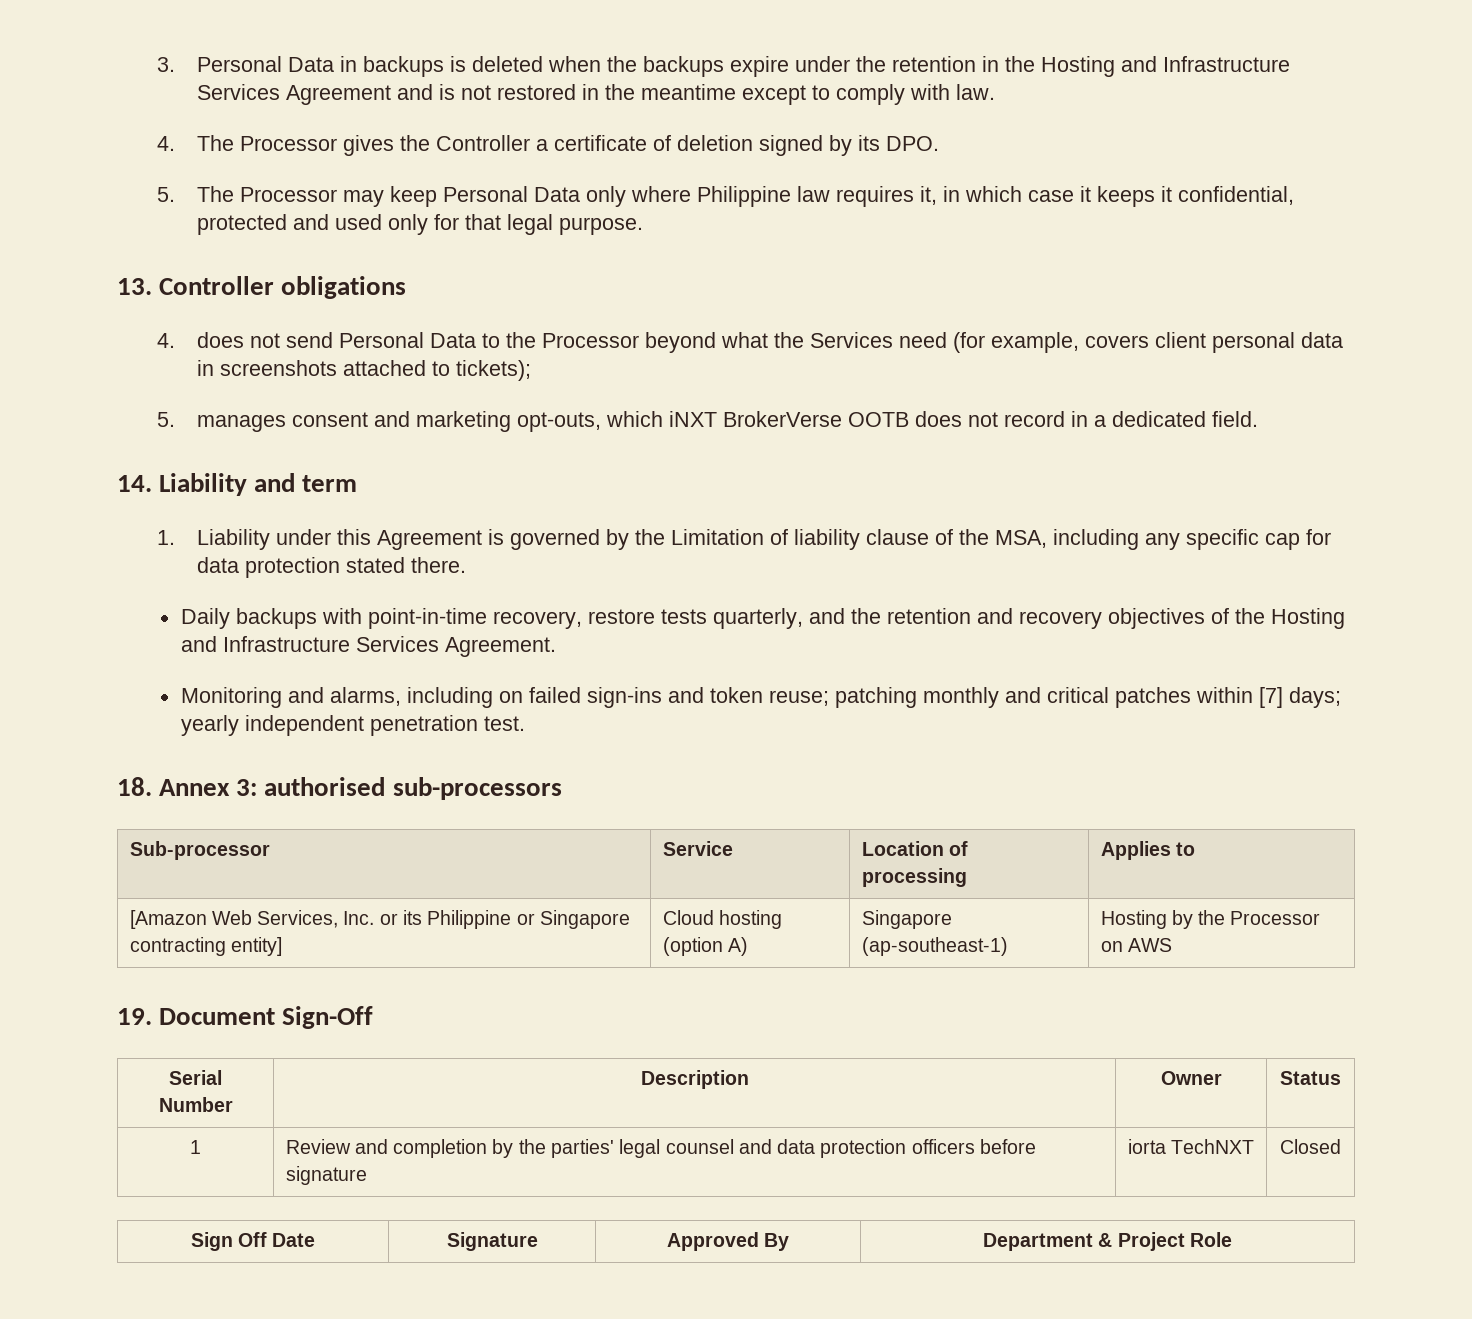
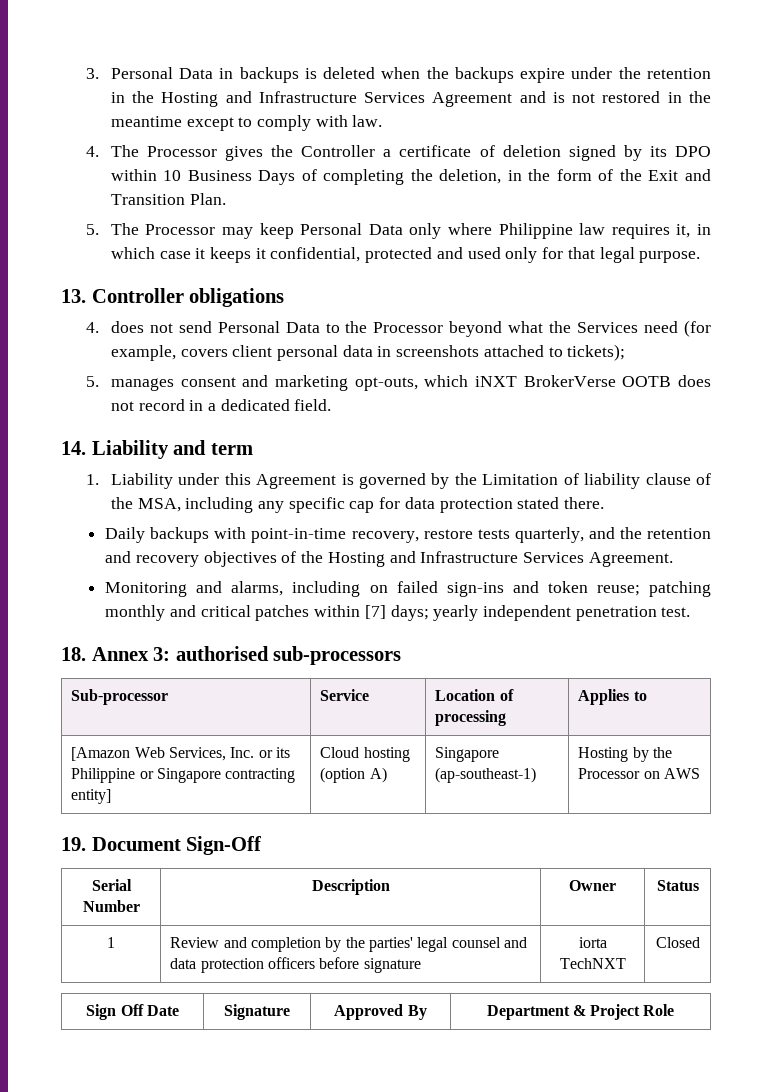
- 4. The Processor gives the Controller a certificate of deletion signed by its DPO.
+ 4. The Processor gives the Controller a certificate of deletion signed by its DPO within 10 Business Days of completing the deletion, in the form of the Exit and Transition Plan.

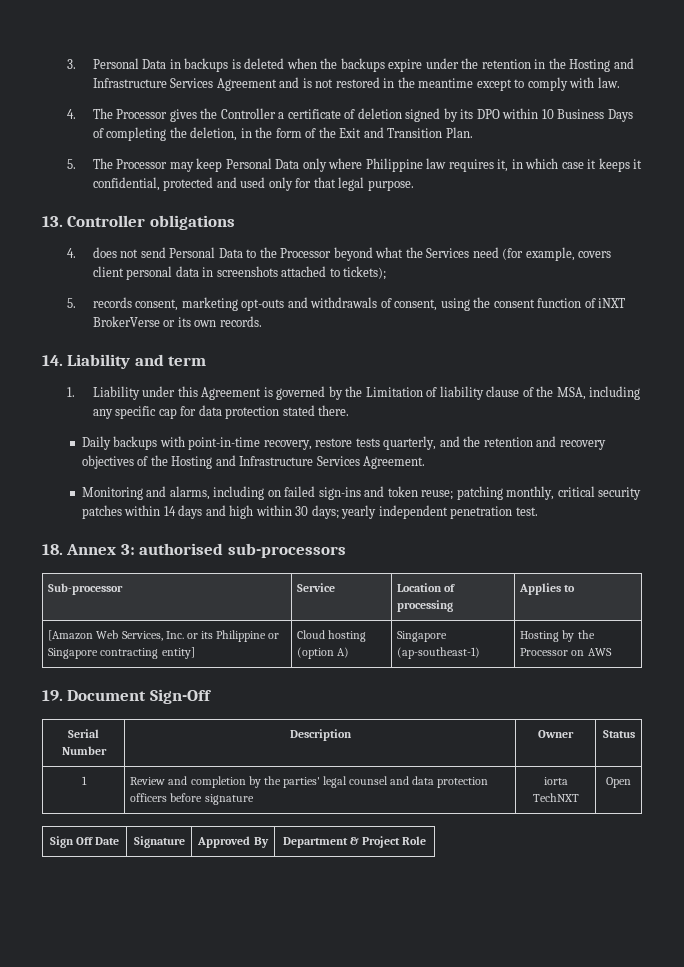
- 5. manages consent and marketing opt-outs, which iNXT BrokerVerse OOTB does not record in a dedicated field.
+ 5. records consent, marketing opt-outs and withdrawals of consent, using the consent function of iNXT BrokerVerse or its own records.
- Monitoring and alarms, including on failed sign-ins and token reuse; patching monthly and critical patches within [7] days; yearly independent penetration test.
+ Monitoring and alarms, including on failed sign-ins and token reuse; patching monthly, critical security patches within 14 days and high within 30 days; yearly independent penetration test.
- 1 | Review and completion by the parties' legal counsel and data protection officers before signature | iorta TechNXT | Closed
+ 1 | Review and completion by the parties' legal counsel and data protection officers before signature | iorta TechNXT | Open

